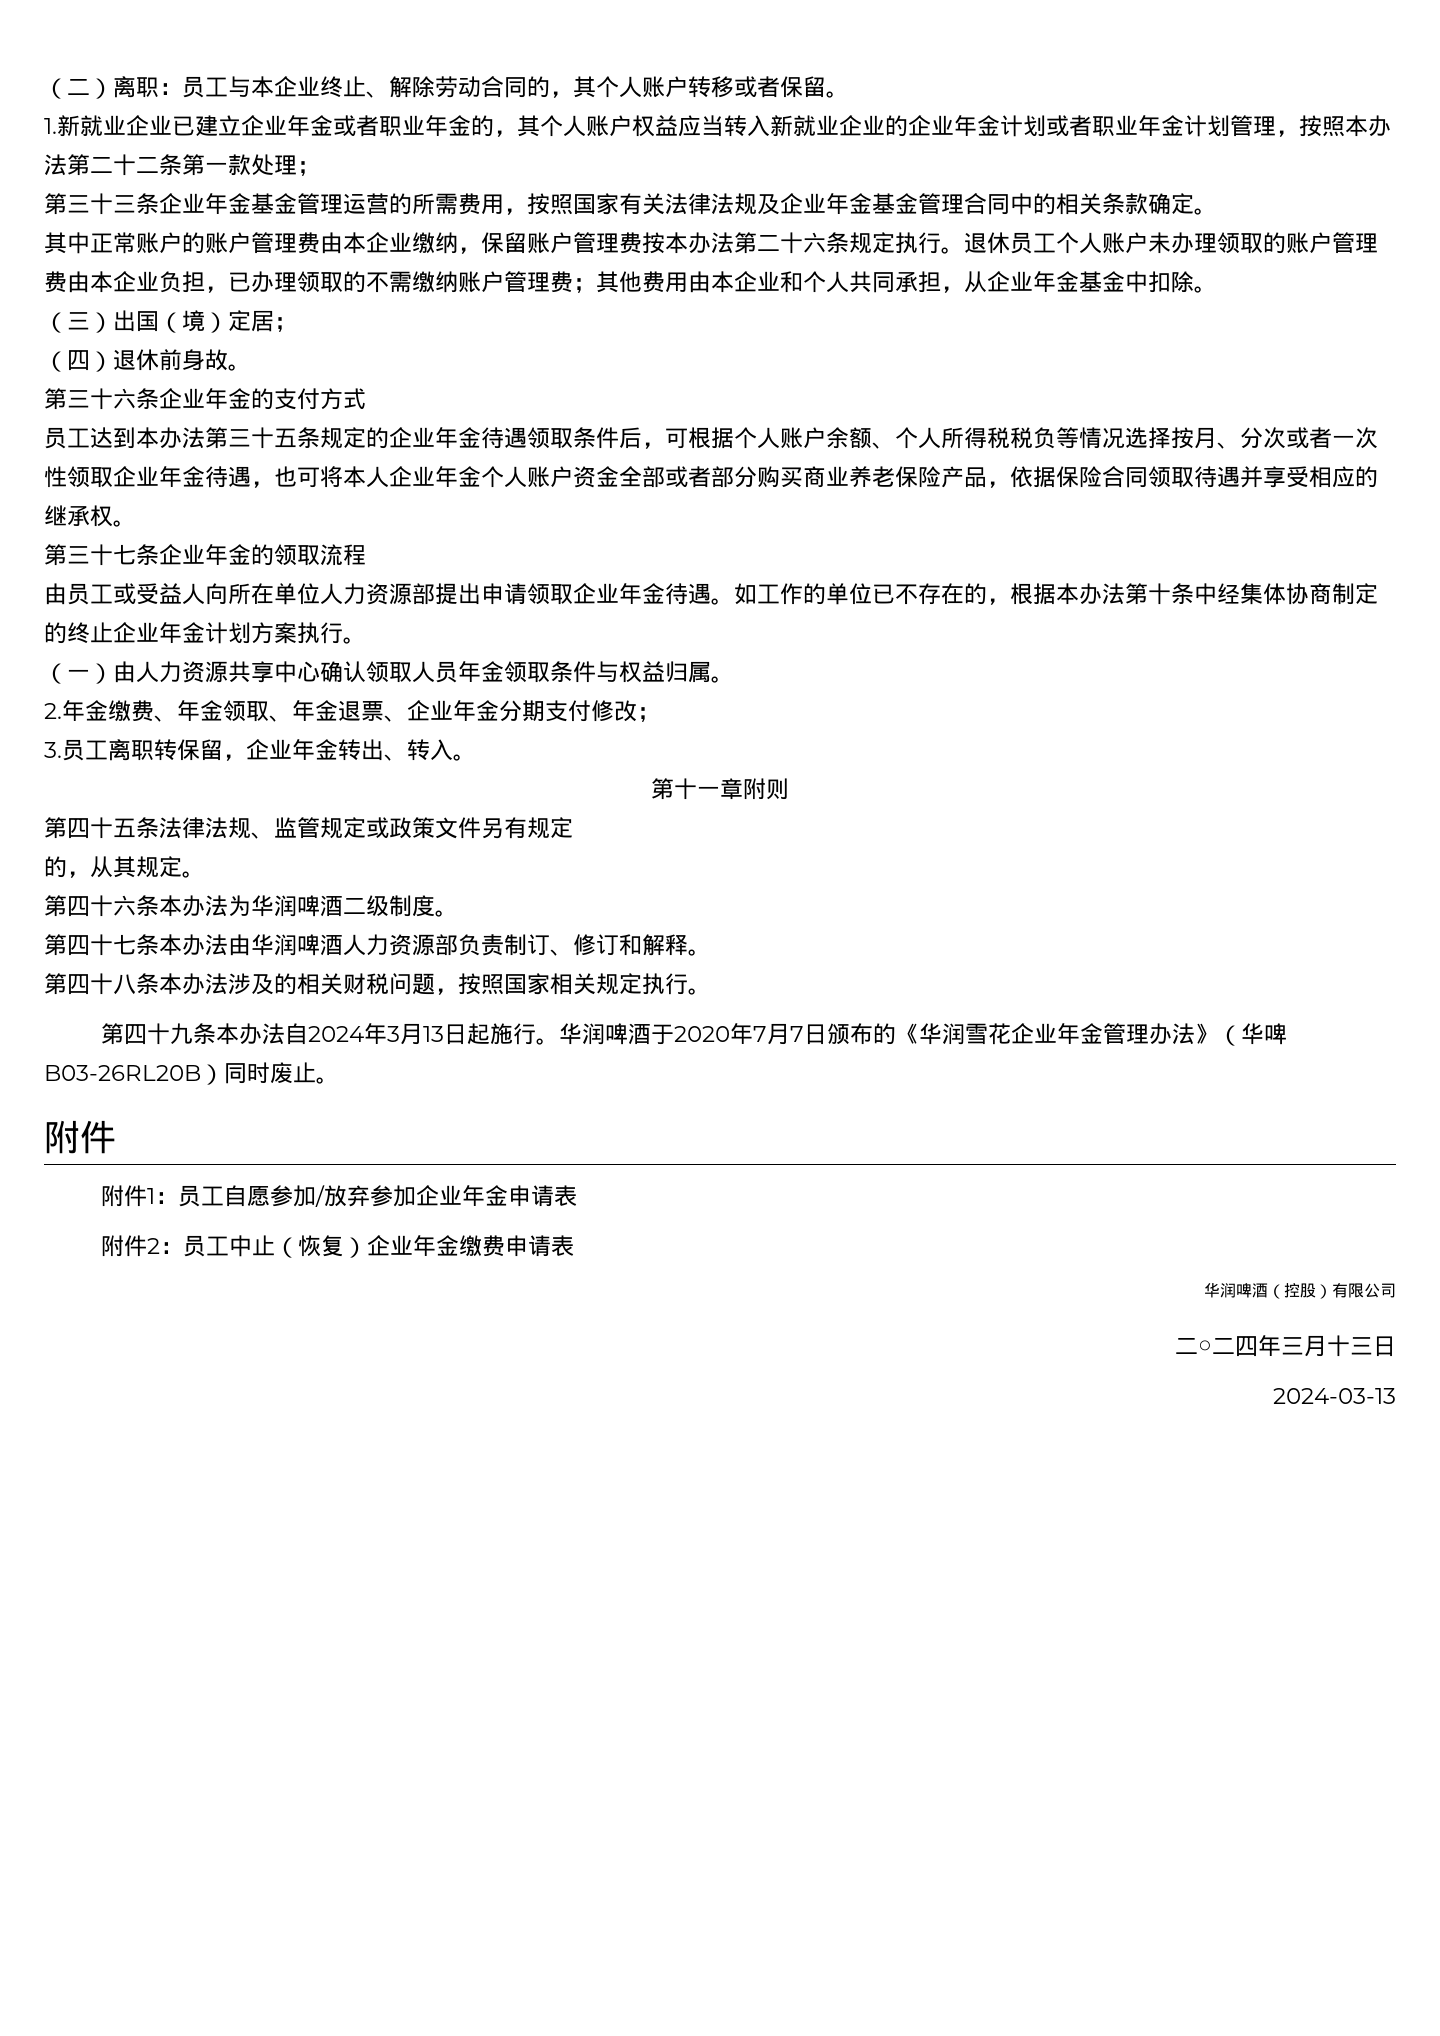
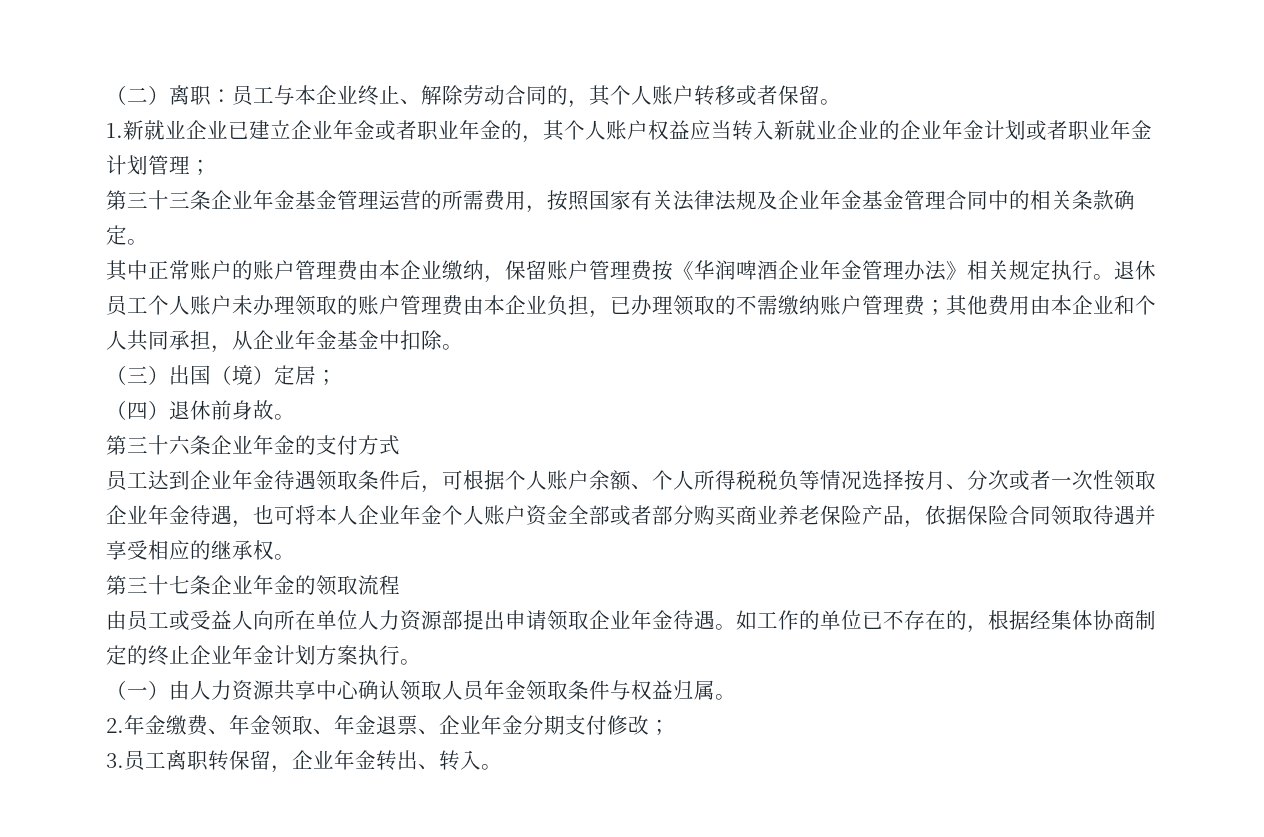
- 1.新就业企业已建立企业年金或者职业年金的，其个人账户权益应当转入新就业企业的企业年金计划或者职业年金计划管理，按照本办法第二十二条第一款处理；
+ 1.新就业企业已建立企业年金或者职业年金的，其个人账户权益应当转入新就业企业的企业年金计划或者职业年金计划管理；
- 其中正常账户的账户管理费由本企业缴纳，保留账户管理费按本办法第二十六条规定执行。
+ 其中正常账户的账户管理费由本企业缴纳，保留账户管理费按《华润啤酒企业年金管理办法》相关规定执行。
- 员工达到本办法第三十五条规定的企业年金待遇领取条件后，可根据个人账户余额、个人所得税税负等情况选择按月、分次或者一次性领取企业年金待遇，也可将本人企业年金个人账户资金全部或者部分购买商业养老保险产品，依据保险合同领取待遇并享受相应的继承权。
+ 员工达到企业年金待遇领取条件后，可根据个人账户余额、个人所得税税负等情况选择按月、分次或者一次性领取企业年金待遇，也可将本人企业年金个人账户资金全部或者部分购买商业养老保险产品，依据保险合同领取待遇并享受相应的继承权。
- 如工作的单位已不存在的，根据本办法第十条中经集体协商制定的终止企业年金计划方案执行。
+ 如工作的单位已不存在的，根据经集体协商制定的终止企业年金计划方案执行。
- 第十一章附则
- 第四十五条法律法规、监管规定或政策文件另有规定
- 的，从其规定。
- 第四十六条本办法为华润啤酒二级制度。
- 第四十七条本办法由华润啤酒人力资源部负责制订、修订和解释。
- 第四十八条本办法涉及的相关财税问题，按照国家相关规定执行。
- 第四十九条本办法自2024年3月13日起施行。华润啤酒于2020年7月7日颁布的《华润雪花企业年金管理办法》（华啤B03-26RL20B）同时废止。
- 附件
- 附件1：员工自愿参加/放弃参加企业年金申请表
- 附件2：员工中止（恢复）企业年金缴费申请表
- 华润啤酒（控股）有限公司
- 二○二四年三月十三日
- 2024-03-13

